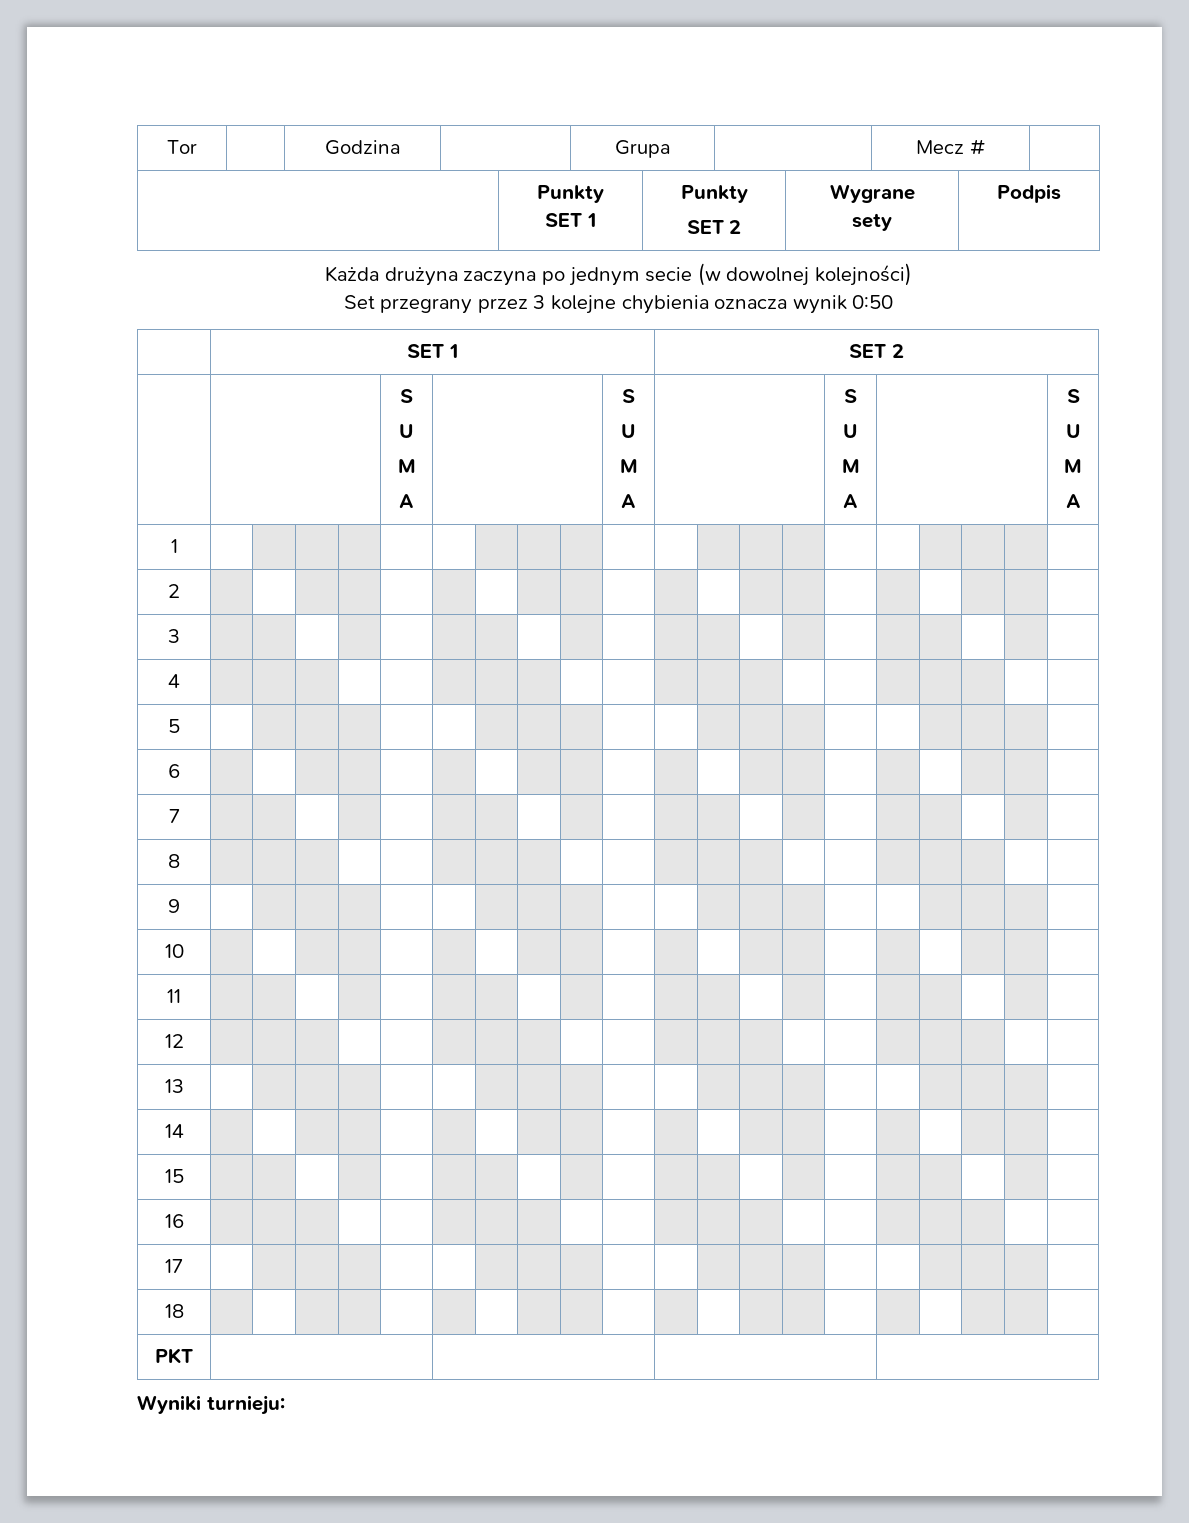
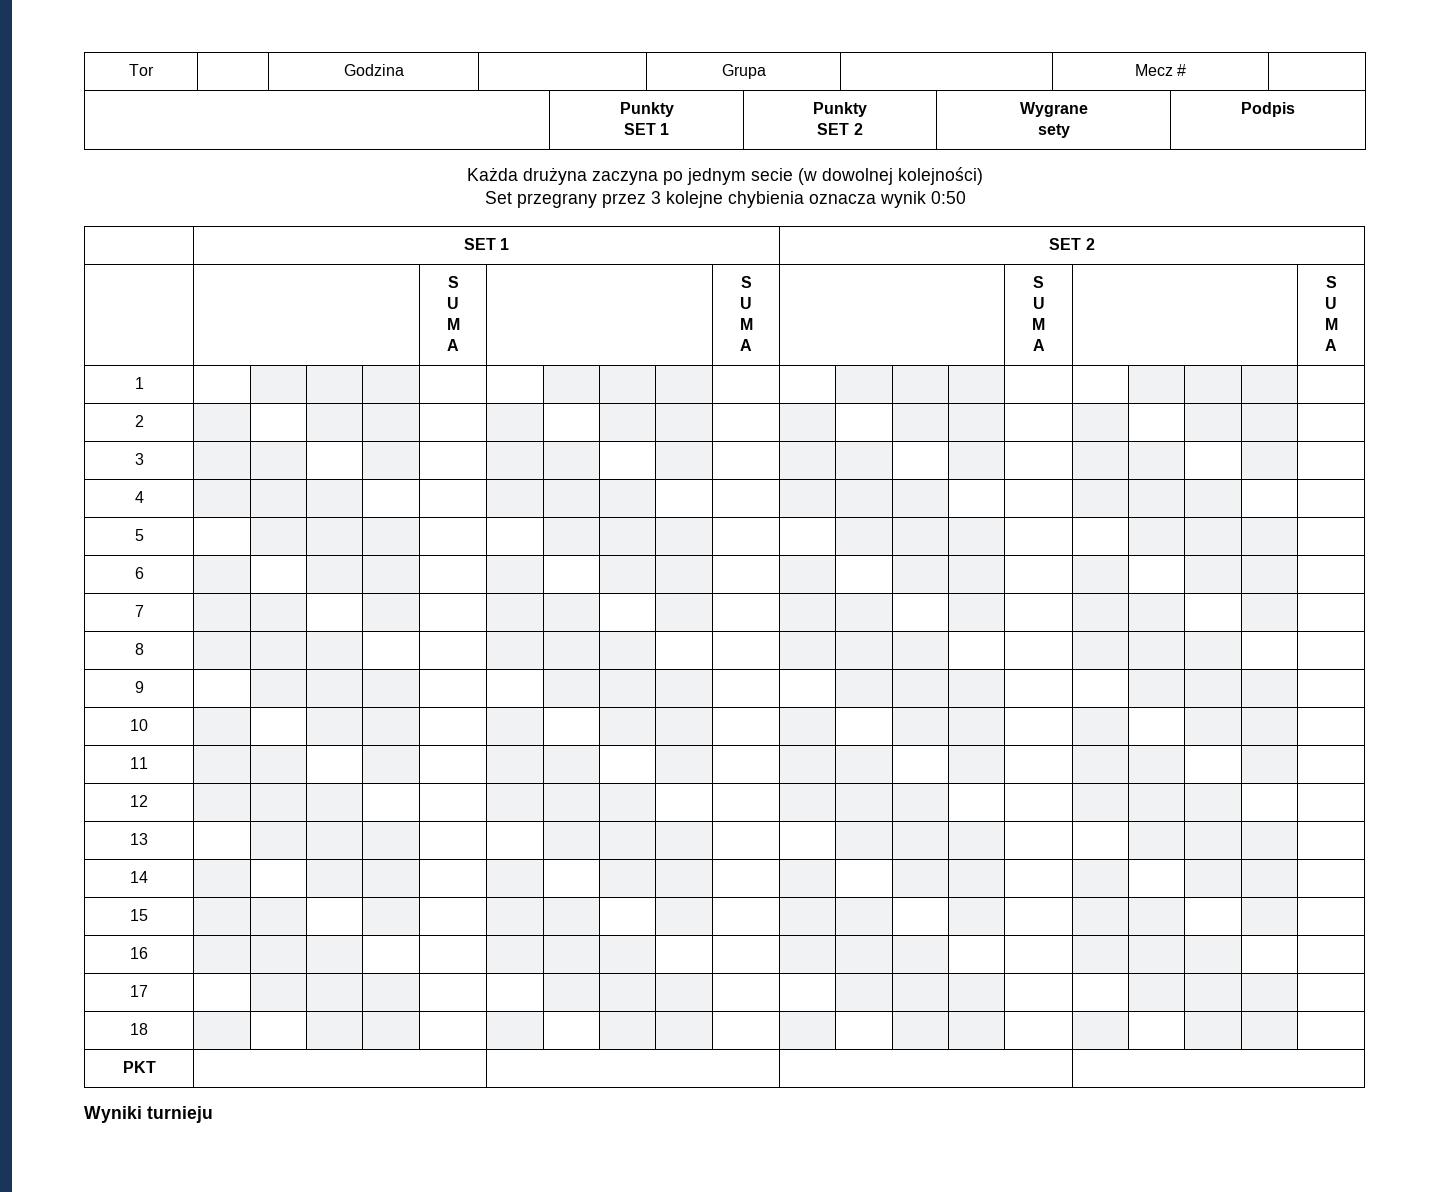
- Wyniki turnieju:
+ Wyniki turnieju

